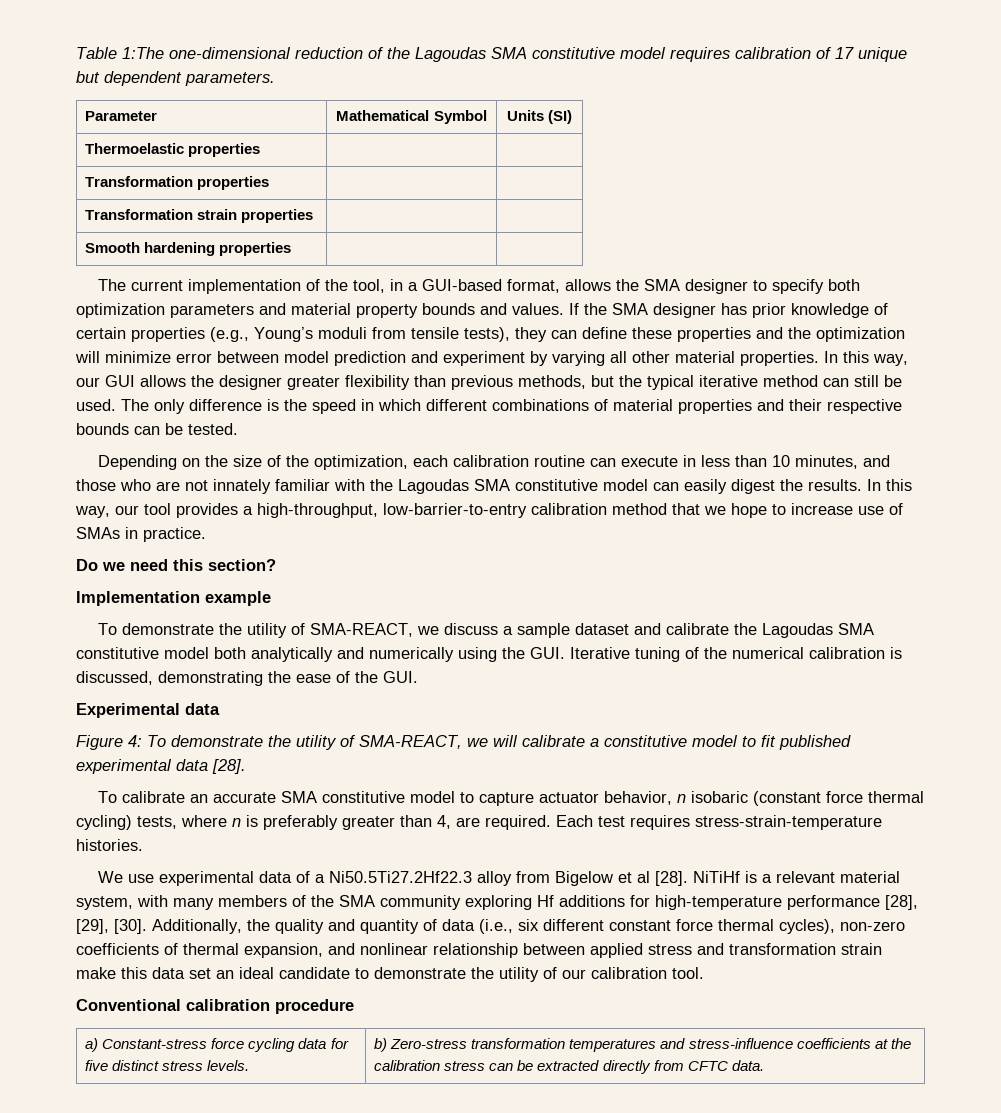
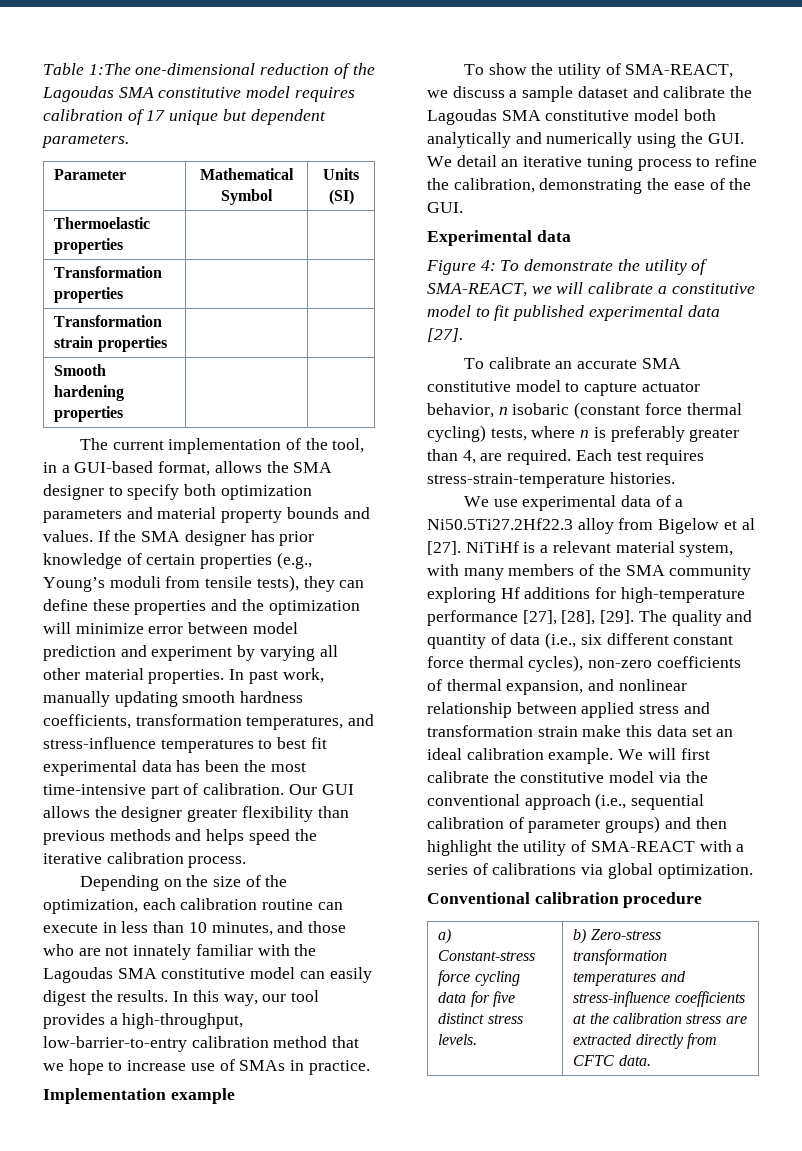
- In this way, our GUI allows the designer greater flexibility than previous methods, but the typical iterative method can still be used. The only difference is the speed in which different combinations of material properties and their respective bounds can be tested.
+ In past work, manually updating smooth hardness coefficients, transformation temperatures, and stress-influence temperatures to best fit experimental data has been the most time-intensive part of calibration. Our GUI allows the designer greater flexibility than previous methods and helps speed the iterative calibration process.
- Do we need this section?
- To demonstrate the utility of SMA-REACT, we discuss a sample dataset and calibrate the Lagoudas SMA constitutive model both analytically and numerically using the GUI. Iterative tuning of the numerical calibration is discussed, demonstrating the ease of the GUI.
+ To show the utility of SMA-REACT, we discuss a sample dataset and calibrate the Lagoudas SMA constitutive model both analytically and numerically using the GUI. We detail an iterative tuning process to refine the calibration, demonstrating the ease of the GUI.
- Figure 4: To demonstrate the utility of SMA-REACT, we will calibrate a constitutive model to fit published experimental data [28].
+ Figure 4: To demonstrate the utility of SMA-REACT, we will calibrate a constitutive model to fit published experimental data [27].
- We use experimental data of a Ni50.5Ti27.2Hf22.3 alloy from Bigelow et al [28].
+ We use experimental data of a Ni50.5Ti27.2Hf22.3 alloy from Bigelow et al [27].
- NiTiHf is a relevant material system, with many members of the SMA community exploring Hf additions for high-temperature performance [28], [29], [30]. Additionally, the quality and quantity of data (i.e., six different constant force thermal cycles), non-zero coefficients of thermal expansion, and nonlinear relationship between applied stress and transformation strain make this data set an ideal candidate to demonstrate the utility of our calibration tool.
+ NiTiHf is a relevant material system, with many members of the SMA community exploring Hf additions for high-temperature performance [27], [28], [29]. The quality and quantity of data (i.e., six different constant force thermal cycles), non-zero coefficients of thermal expansion, and nonlinear relationship between applied stress and transformation strain make this data set an ideal calibration example. We will first calibrate the constitutive model via the conventional approach (i.e., sequential calibration of parameter groups) and then highlight the utility of SMA-REACT with a series of calibrations via global optimization.
- a) Constant-stress force cycling data for five distinct stress levels. | b) Zero-stress transformation temperatures and stress-influence coefficients at the calibration stress can be extracted directly from CFTC data.
+ a) Constant-stress force cycling data for five distinct stress levels. | b) Zero-stress transformation temperatures and stress-influence coefficients at the calibration stress are extracted directly from CFTC data.

